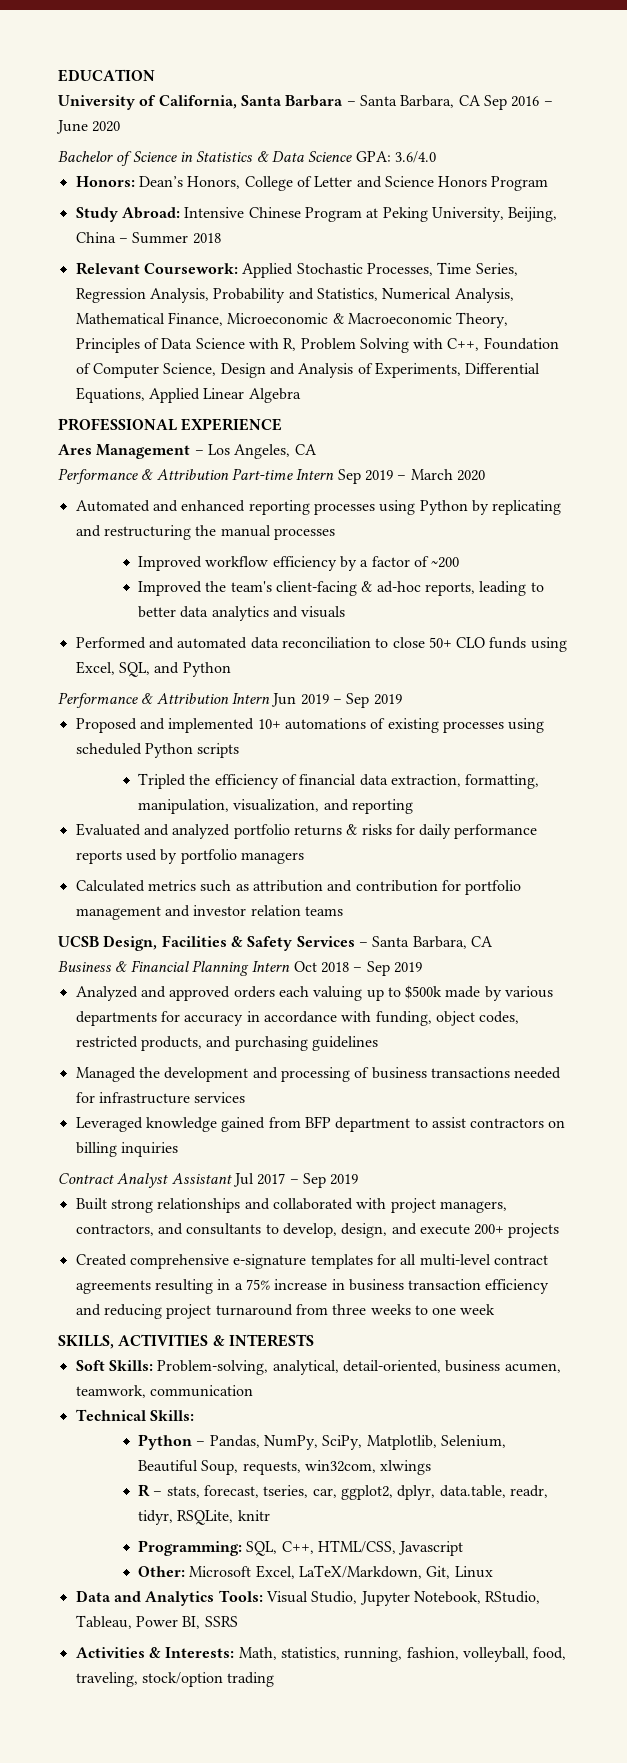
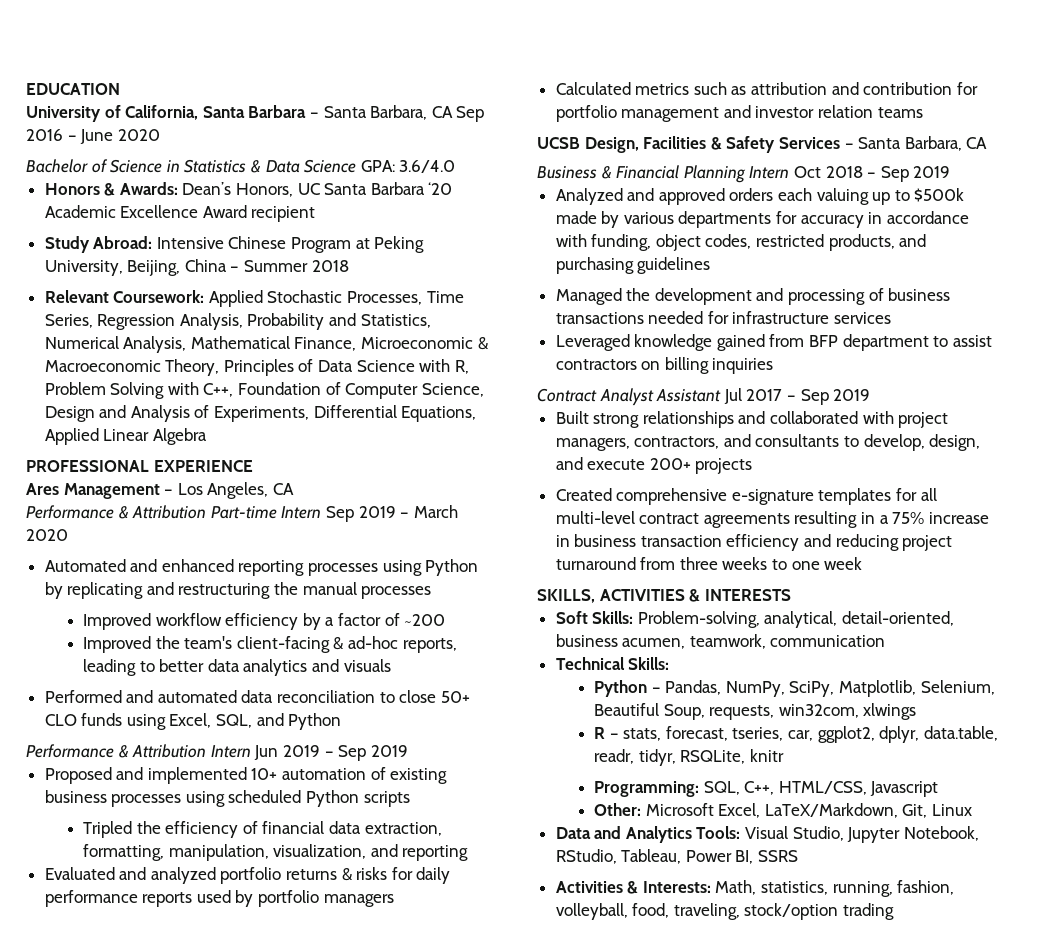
- Honors: Dean’s Honors, College of Letter and Science Honors Program
+ Honors & Awards: Dean’s Honors, UC Santa Barbara ‘20 Academic Excellence Award recipient
- Proposed and implemented 10+ automations of existing processes using scheduled Python scripts
+ Proposed and implemented 10+ automation of existing business processes using scheduled Python scripts

